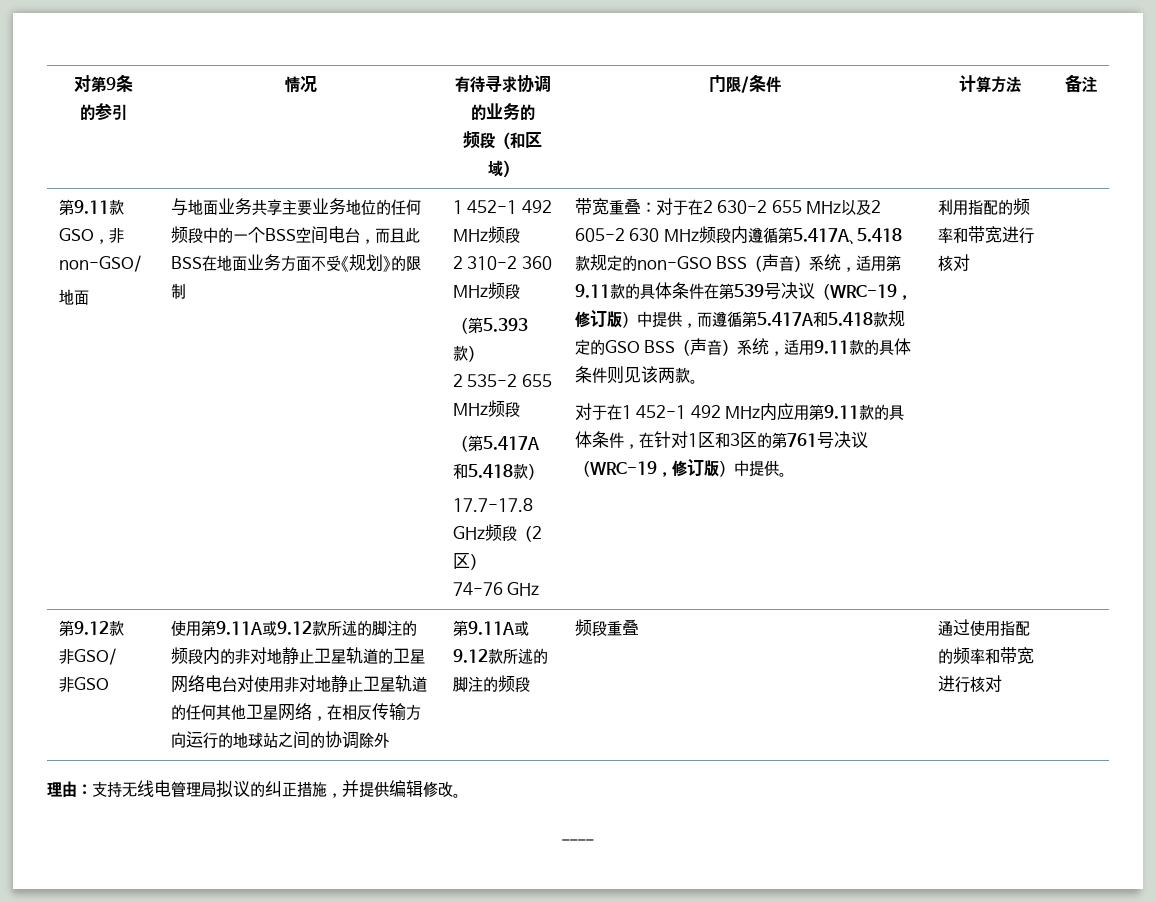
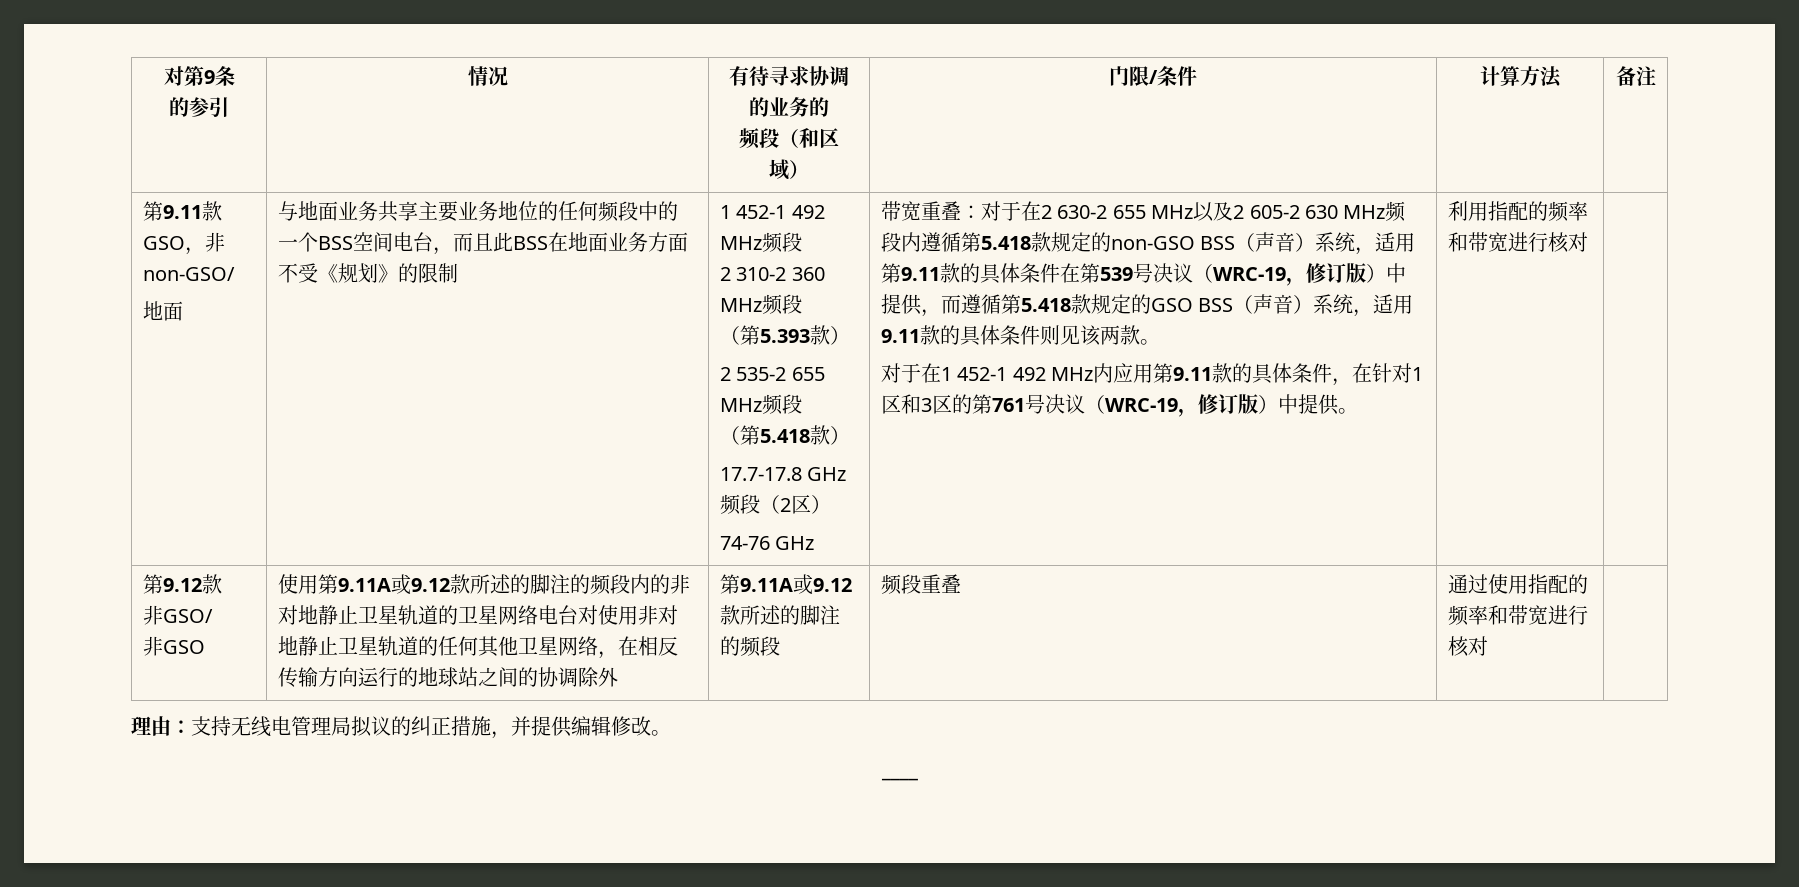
- （第5.417A和5.418款）
+ （第5.418款）
- 带宽重叠：对于在2 630-2 655 MHz以及2 605-2 630 MHz频段内遵循第5.417A、5.418款规定的non-GSO BSS（声音）系统，适用第9.11款的具体条件在第539号决议（WRC-19，修订版）中提供，而遵循第5.417A和5.418款规定的GSO BSS（声音）系统，适用9.11款的具体条件则见该两款。
+ 带宽重叠：对于在2 630-2 655 MHz以及2 605-2 630 MHz频段内遵循第5.418款规定的non-GSO BSS（声音）系统，适用第9.11款的具体条件在第539号决议（WRC-19，修订版）中提供，而遵循第5.418款规定的GSO BSS（声音）系统，适用9.11款的具体条件则见该两款。

